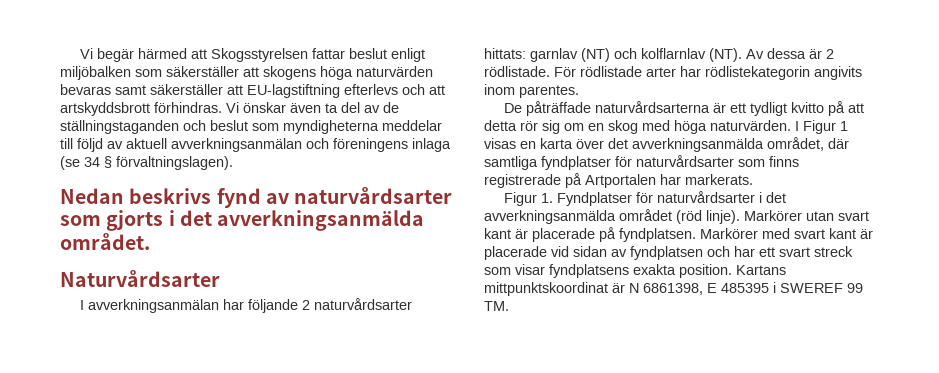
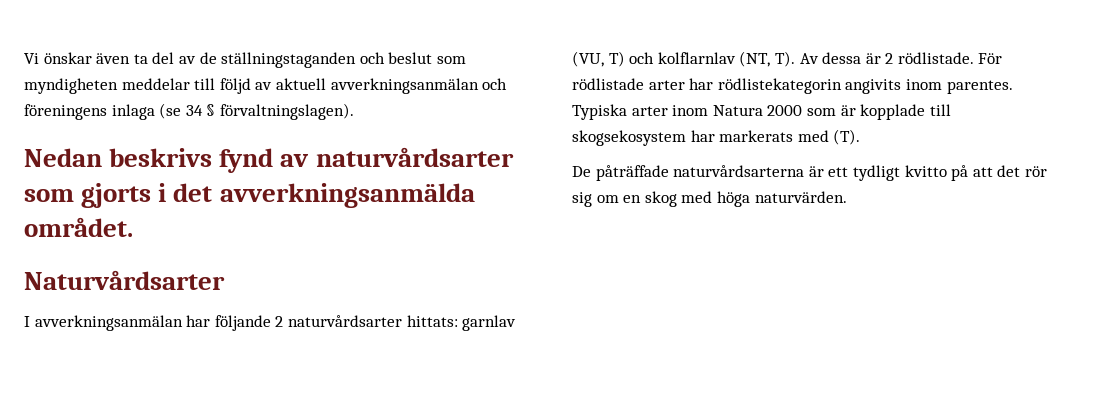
- Vi begär härmed att Skogsstyrelsen fattar beslut enligt miljöbalken som säkerställer att skogens höga naturvärden bevaras samt säkerställer att EU-lagstiftning efterlevs och att artskyddsbrott förhindras. Vi önskar även ta del av de ställningstaganden och beslut som myndigheterna meddelar till följd av aktuell avverkningsanmälan och föreningens inlaga (se 34 § förvaltningslagen).
+ Vi önskar även ta del av de ställningstaganden och beslut som myndigheten meddelar till följd av aktuell avverkningsanmälan och föreningens inlaga (se 34 § förvaltningslagen).
- I avverkningsanmälan har följande 2 naturvårdsarter hittats: garnlav (NT) och kolflarnlav (NT). Av dessa är 2 rödlistade.
+ I avverkningsanmälan har följande 2 naturvårdsarter hittats: garnlav (VU, T) och kolflarnlav (NT, T). Av dessa är 2 rödlistade.
+ Typiska arter inom Natura 2000 som är kopplade till skogsekosystem har markerats med (T).
- De påträffade naturvårdsarterna är ett tydligt kvitto på att detta rör sig om en skog med höga naturvärden. I Figur 1 visas en karta över det avverkningsanmälda området, där samtliga fyndplatser för naturvårdsarter som finns registrerade på Artportalen har markerats.
- Figur 1. Fyndplatser för naturvårdsarter i det avverkningsanmälda området (röd linje). Markörer utan svart kant är placerade på fyndplatsen. Markörer med svart kant är placerade vid sidan av fyndplatsen och har ett svart streck som visar fyndplatsens exakta position. Kartans mittpunktskoordinat är N 6861398, E 485395 i SWEREF 99 TM.
+ De påträffade naturvårdsarterna är ett tydligt kvitto på att det rör sig om en skog med höga naturvärden.

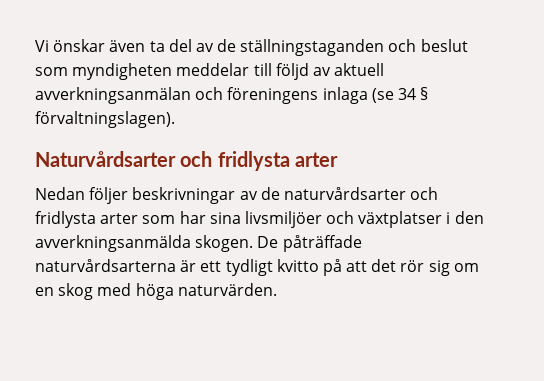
- Nedan beskrivs fynd av naturvårdsarter som gjorts i det avverkningsanmälda området.
- Naturvårdsarter
- I avverkningsanmälan har följande 2 naturvårdsarter hittats: garnlav (VU, T) och kolflarnlav (NT, T). Av dessa är 2 rödlistade. För rödlistade arter har rödlistekategorin angivits inom parentes. Typiska arter inom Natura 2000 som är kopplade till skogsekosystem har markerats med (T).
- De påträffade naturvårdsarterna är ett tydligt kvitto på att det rör sig om en skog med höga naturvärden.
+ Naturvårdsarter och fridlysta arter
+ Nedan följer beskrivningar av de naturvårdsarter och fridlysta arter som har sina livsmiljöer och växtplatser i den avverkningsanmälda skogen. De påträffade naturvårdsarterna är ett tydligt kvitto på att det rör sig om en skog med höga naturvärden.

